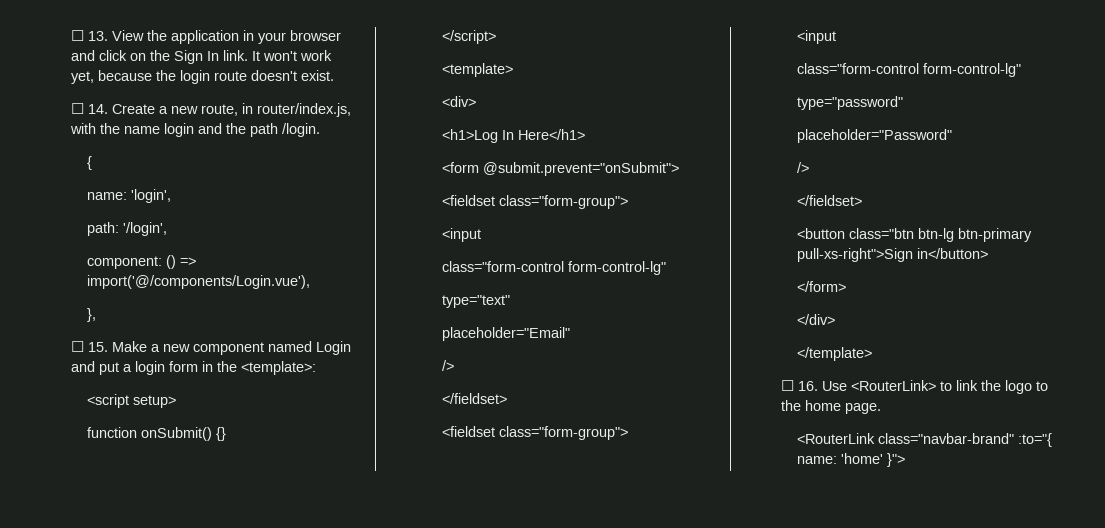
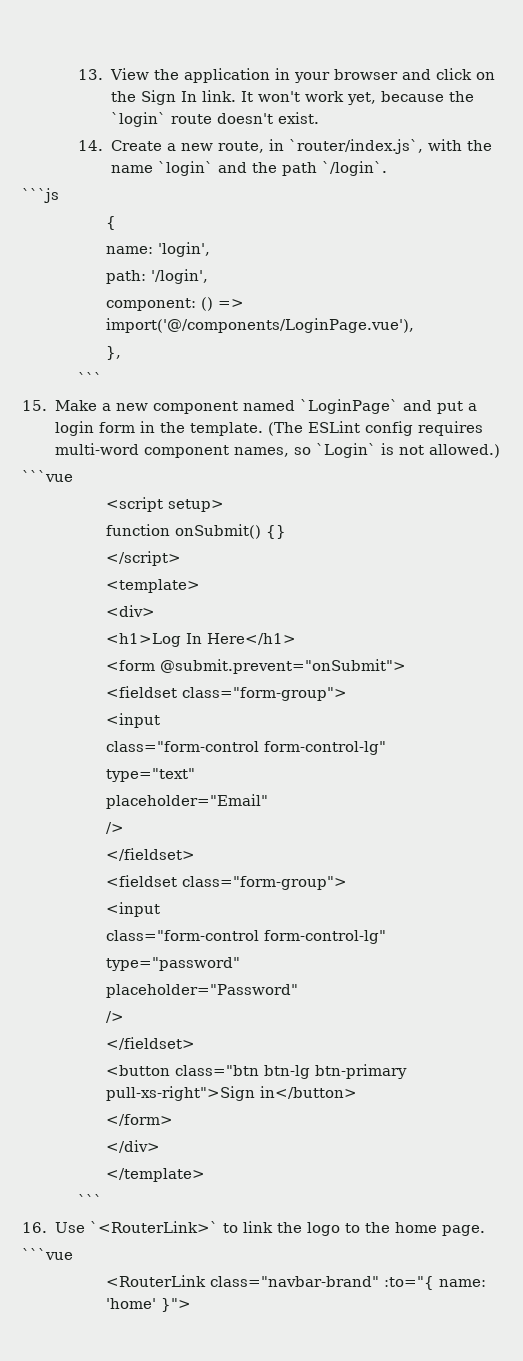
- ☐ 13. View the application in your browser and click on the Sign In link.
+ 13. View the application in your browser and click on the Sign In link.
- It won't work yet, because the login route doesn't exist.
+ It won't work yet, because the `login` route doesn't exist.
- ☐ 14. Create a new route, in router/index.js, with the name login and the path /login.
+ 14. Create a new route, in `router/index.js`, with the name `login` and the path `/login`.
+ ```js
- component: () => import('@/components/Login.vue'),
+ component: () => import('@/components/LoginPage.vue'),
  },
- ☐ 15. Make a new component named Login and put a login form in the <template>:
+ ```
+ 15. Make a new component named `LoginPage` and put a login form in the template. (The ESLint config requires multi-word component names, so `Login` is not allowed.)
+ ```vue
  </template>
- ☐ 16. Use <RouterLink> to link the logo to the home page.
+ ```
+ 16. Use `<RouterLink>` to link the logo to the home page.
+ ```vue

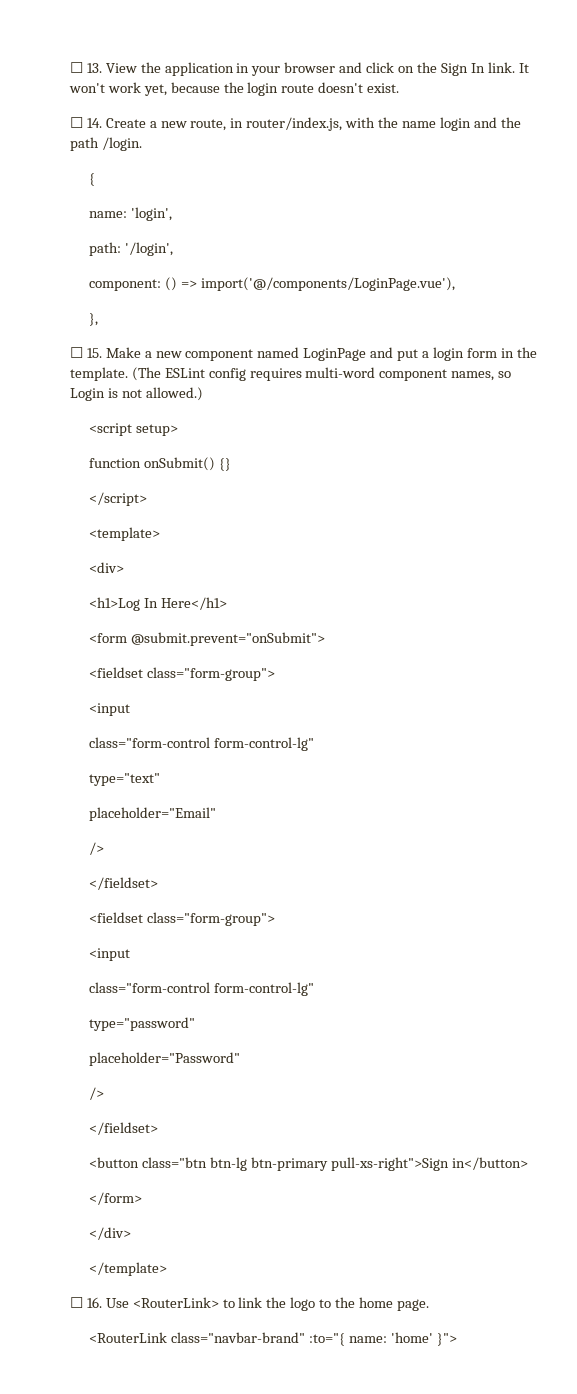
- 13. View the application in your browser and click on the Sign In link.
+ ☐ 13. View the application in your browser and click on the Sign In link.
- It won't work yet, because the `login` route doesn't exist.
+ It won't work yet, because the login route doesn't exist.
- 14. Create a new route, in `router/index.js`, with the name `login` and the path `/login`.
- ```js
+ ☐ 14. Create a new route, in router/index.js, with the name login and the path /login.
  },
- ```
- 15. Make a new component named `LoginPage` and put a login form in the template.
+ ☐ 15. Make a new component named LoginPage and put a login form in the template.
- (The ESLint config requires multi-word component names, so `Login` is not allowed.)
- ```vue
+ (The ESLint config requires multi-word component names, so Login is not allowed.)
  </template>
- ```
- 16. Use `<RouterLink>` to link the logo to the home page.
- ```vue
+ ☐ 16. Use <RouterLink> to link the logo to the home page.

